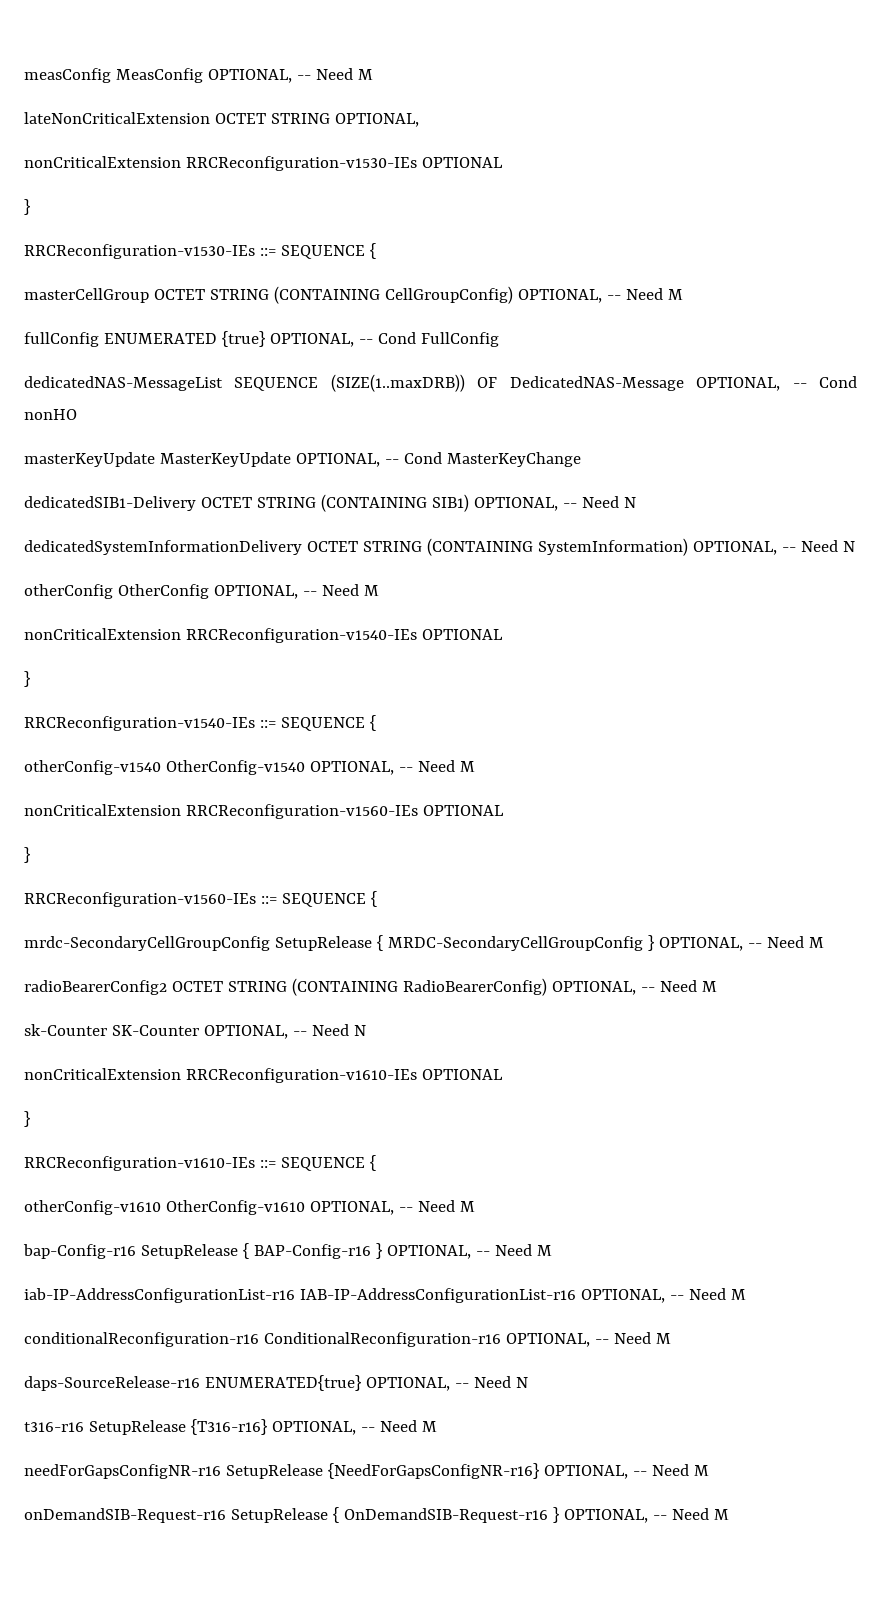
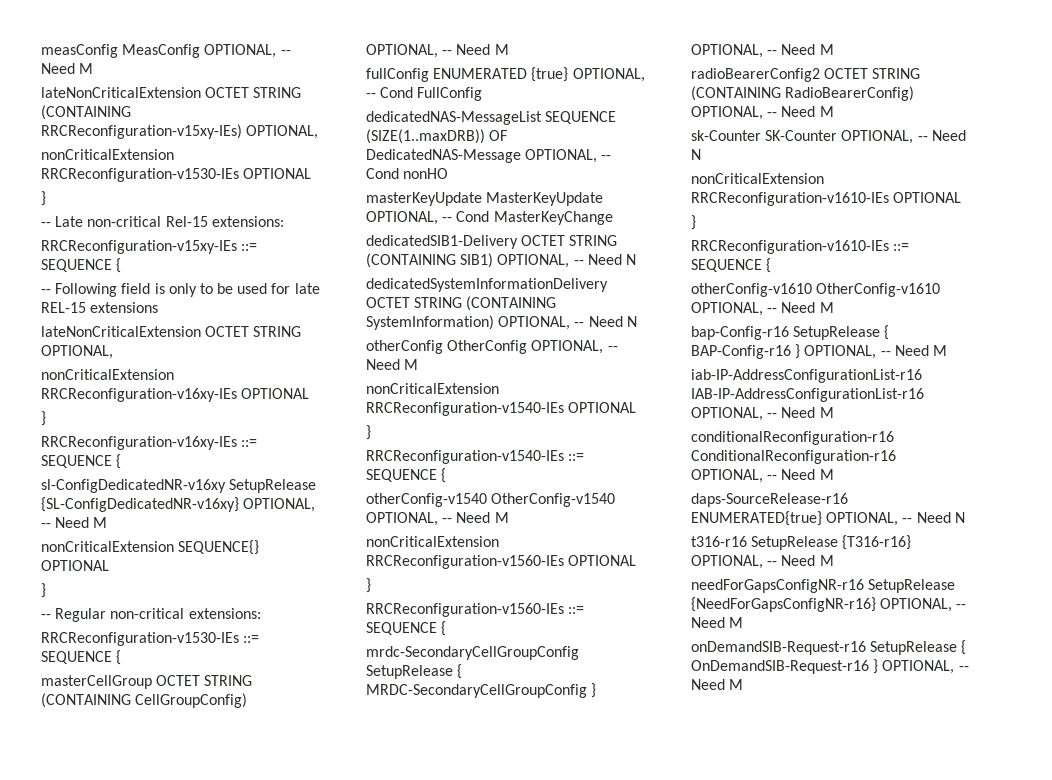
- lateNonCriticalExtension OCTET STRING OPTIONAL,
+ lateNonCriticalExtension OCTET STRING (CONTAINING RRCReconfiguration-v15xy-IEs) OPTIONAL,
+ -- Late non-critical Rel-15 extensions:
+ RRCReconfiguration-v15xy-IEs ::= SEQUENCE {
+ -- Following field is only to be used for late REL-15 extensions
+ lateNonCriticalExtension OCTET STRING OPTIONAL,
+ nonCriticalExtension RRCReconfiguration-v16xy-IEs OPTIONAL
+ }
+ RRCReconfiguration-v16xy-IEs ::= SEQUENCE {
+ sl-ConfigDedicatedNR-v16xy SetupRelease {SL-ConfigDedicatedNR-v16xy} OPTIONAL, -- Need M
+ nonCriticalExtension SEQUENCE{} OPTIONAL
+ }
+ -- Regular non-critical extensions:

